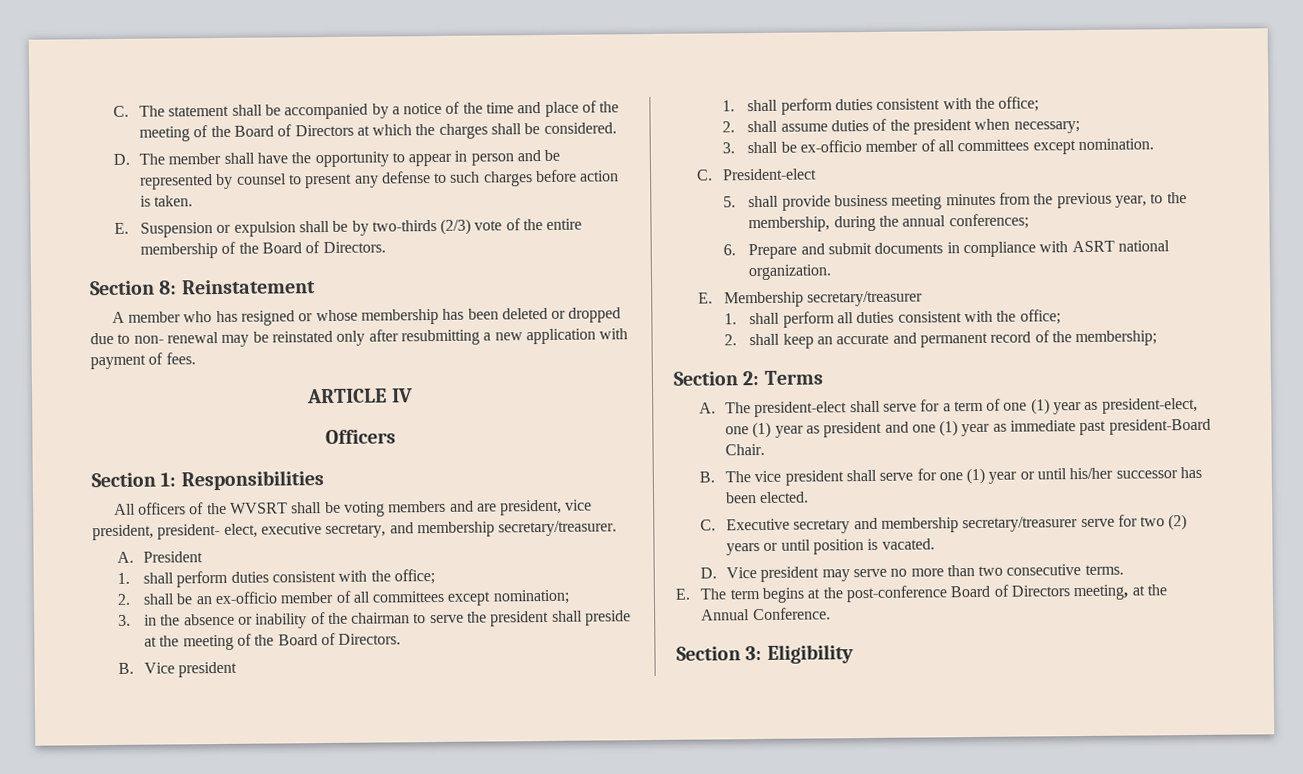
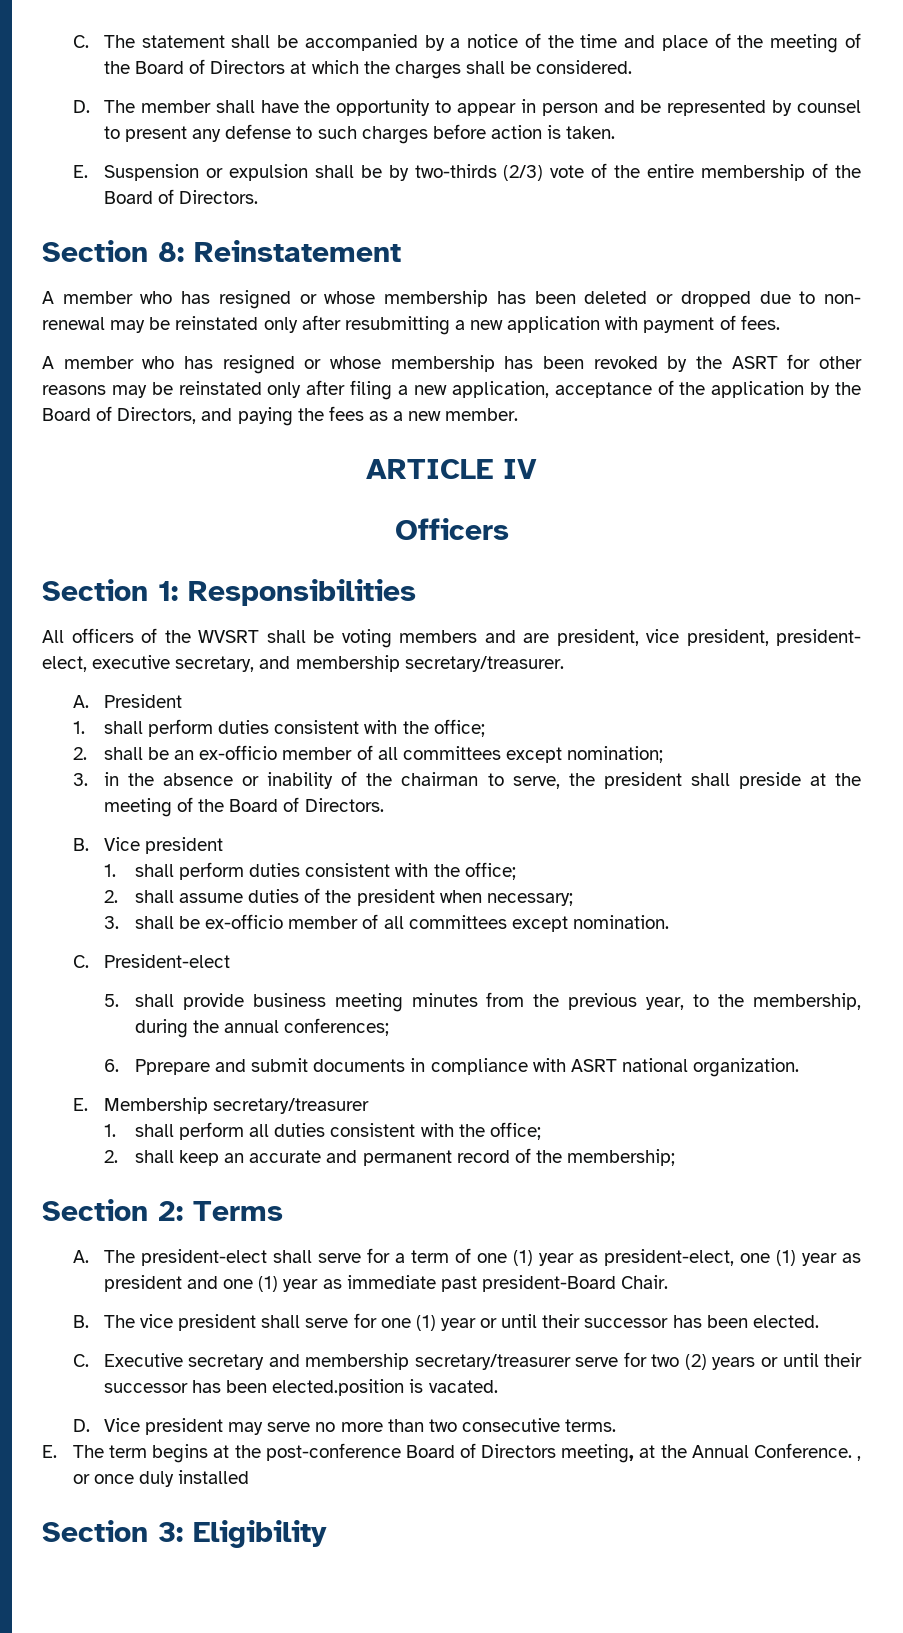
+ A member who has resigned or whose membership has been revoked by the ASRT for other reasons may be reinstated only after filing a new application, acceptance of the application by the Board of Directors, and paying the fees as a new member.
- 3. in the absence or inability of the chairman to serve the president shall preside at the meeting of the Board of Directors.
+ 3. in the absence or inability of the chairman to serve, the president shall preside at the meeting of the Board of Directors.
- 6. Prepare and submit documents in compliance with ASRT national organization.
+ 6. Pprepare and submit documents in compliance with ASRT national organization.
- B. The vice president shall serve for one (1) year or until his/her successor has been elected.
+ B. The vice president shall serve for one (1) year or until their successor has been elected.
- C. Executive secretary and membership secretary/treasurer serve for two (2) years or until position is vacated.
+ C. Executive secretary and membership secretary/treasurer serve for two (2) years or until their successor has been elected.position is vacated.
- E. The term begins at the post-conference Board of Directors meeting, at the Annual Conference.
+ E. The term begins at the post-conference Board of Directors meeting, at the Annual Conference. , or once duly installed

